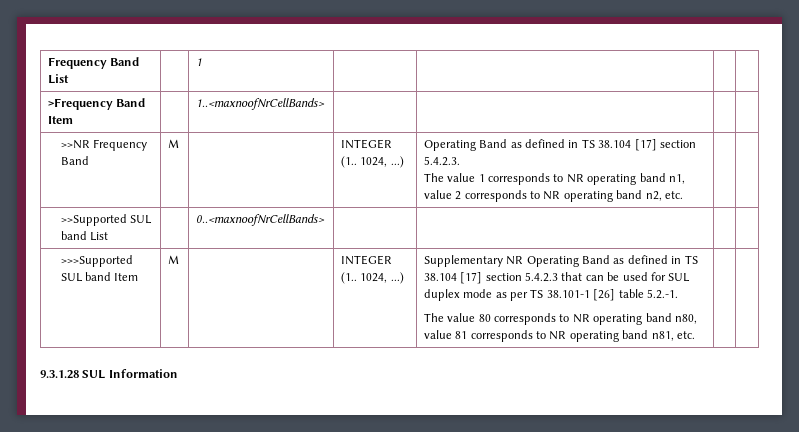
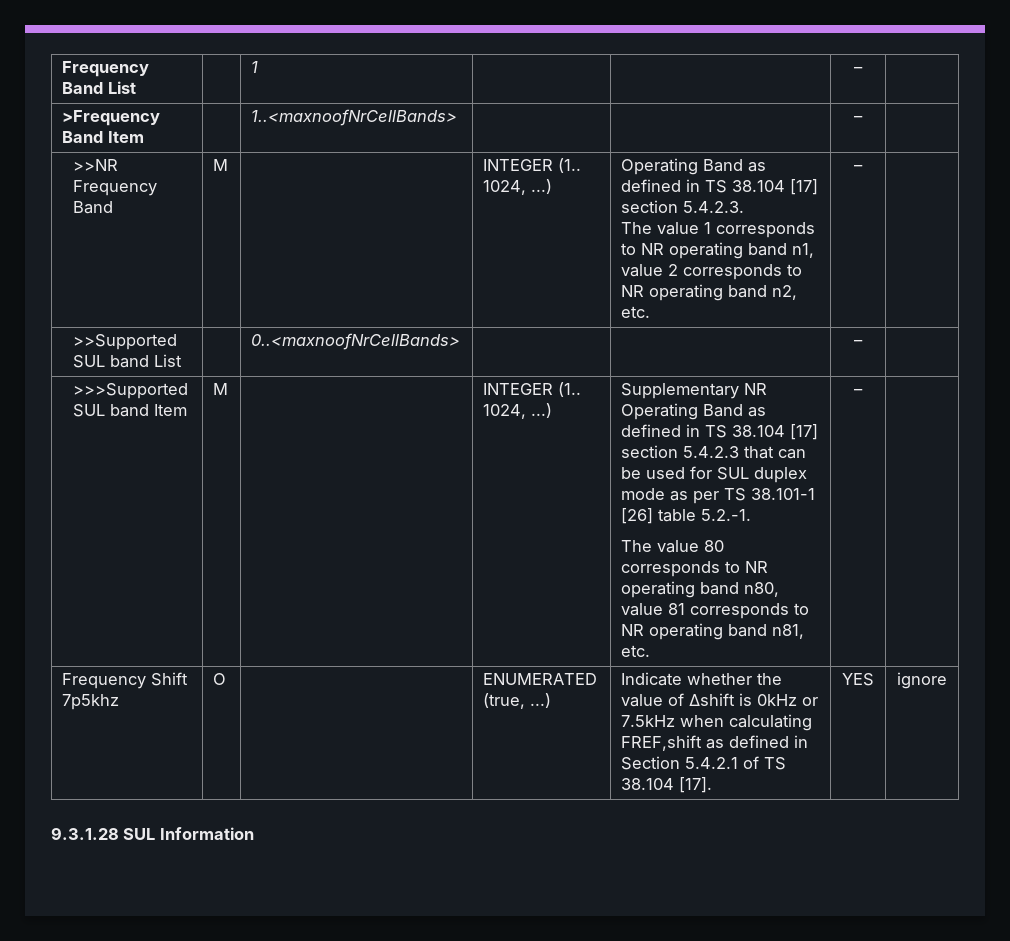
- Frequency Band List | | 1 | | | |
+ Frequency Band List | | 1 | | | – |
- >Frequency Band Item | | 1..<maxnoofNrCellBands> | | | |
+ >Frequency Band Item | | 1..<maxnoofNrCellBands> | | | – |
  >>NR Frequency Band | M | | INTEGER (1.. 1024, ...) | Operating Band as defined in TS 38.104 [17] section 5.4.2.3.
- The value 1 corresponds to NR operating band n1, value 2 corresponds to NR operating band n2, etc. | |
+ The value 1 corresponds to NR operating band n1, value 2 corresponds to NR operating band n2, etc. | – |
- >>Supported SUL band List | | 0..<maxnoofNrCellBands> | | | |
+ >>Supported SUL band List | | 0..<maxnoofNrCellBands> | | | – |
- The value 80 corresponds to NR operating band n80, value 81 corresponds to NR operating band n81, etc.
+ The value 80 corresponds to NR operating band n80, value 81 corresponds to NR operating band n81, etc. | – |
+ Frequency Shift 7p5khz | O | | ENUMERATED (true, ...) | Indicate whether the value of Δshift is 0kHz or 7.5kHz when calculating FREF,shift as defined in Section 5.4.2.1 of TS 38.104 [17]. | YES | ignore

